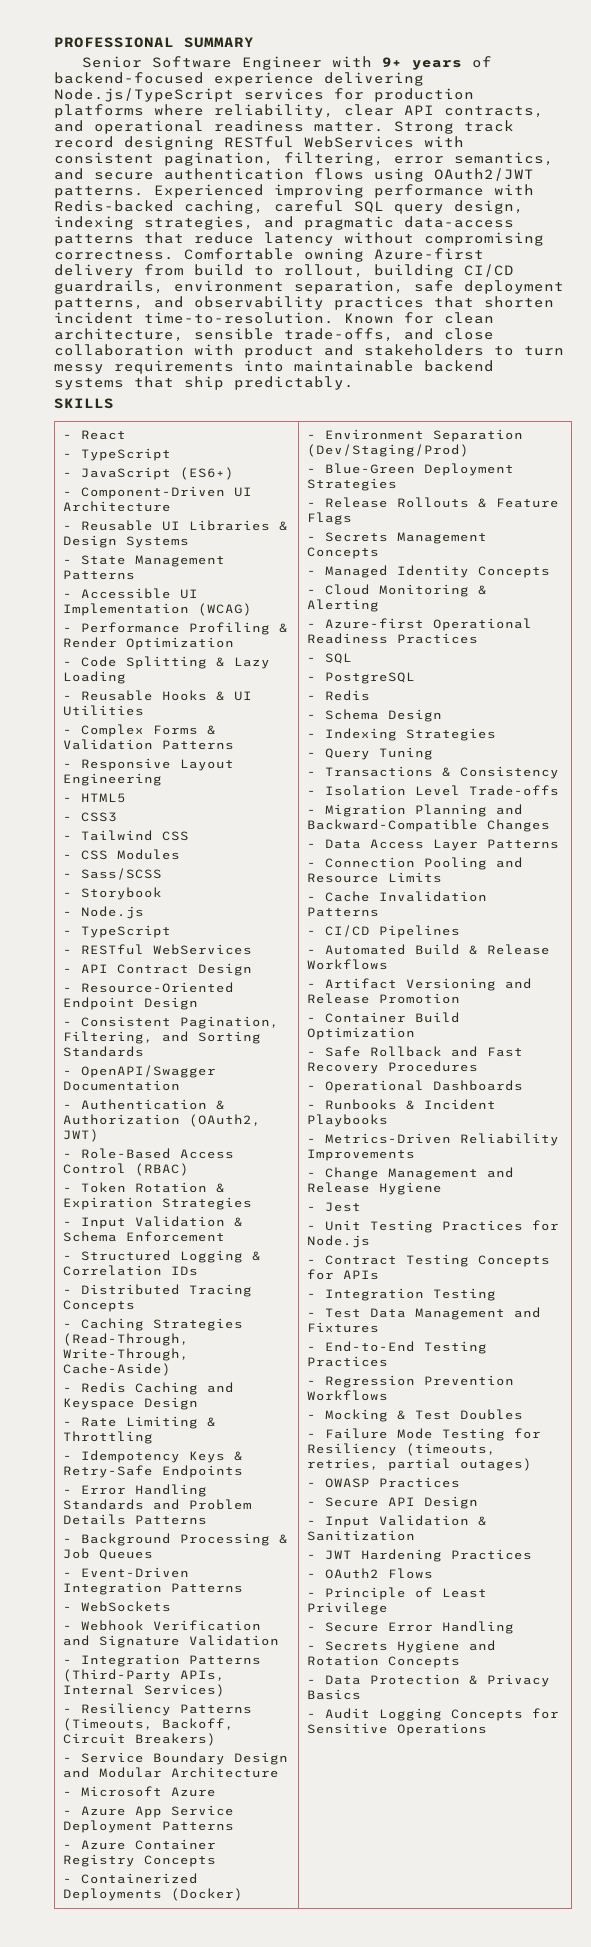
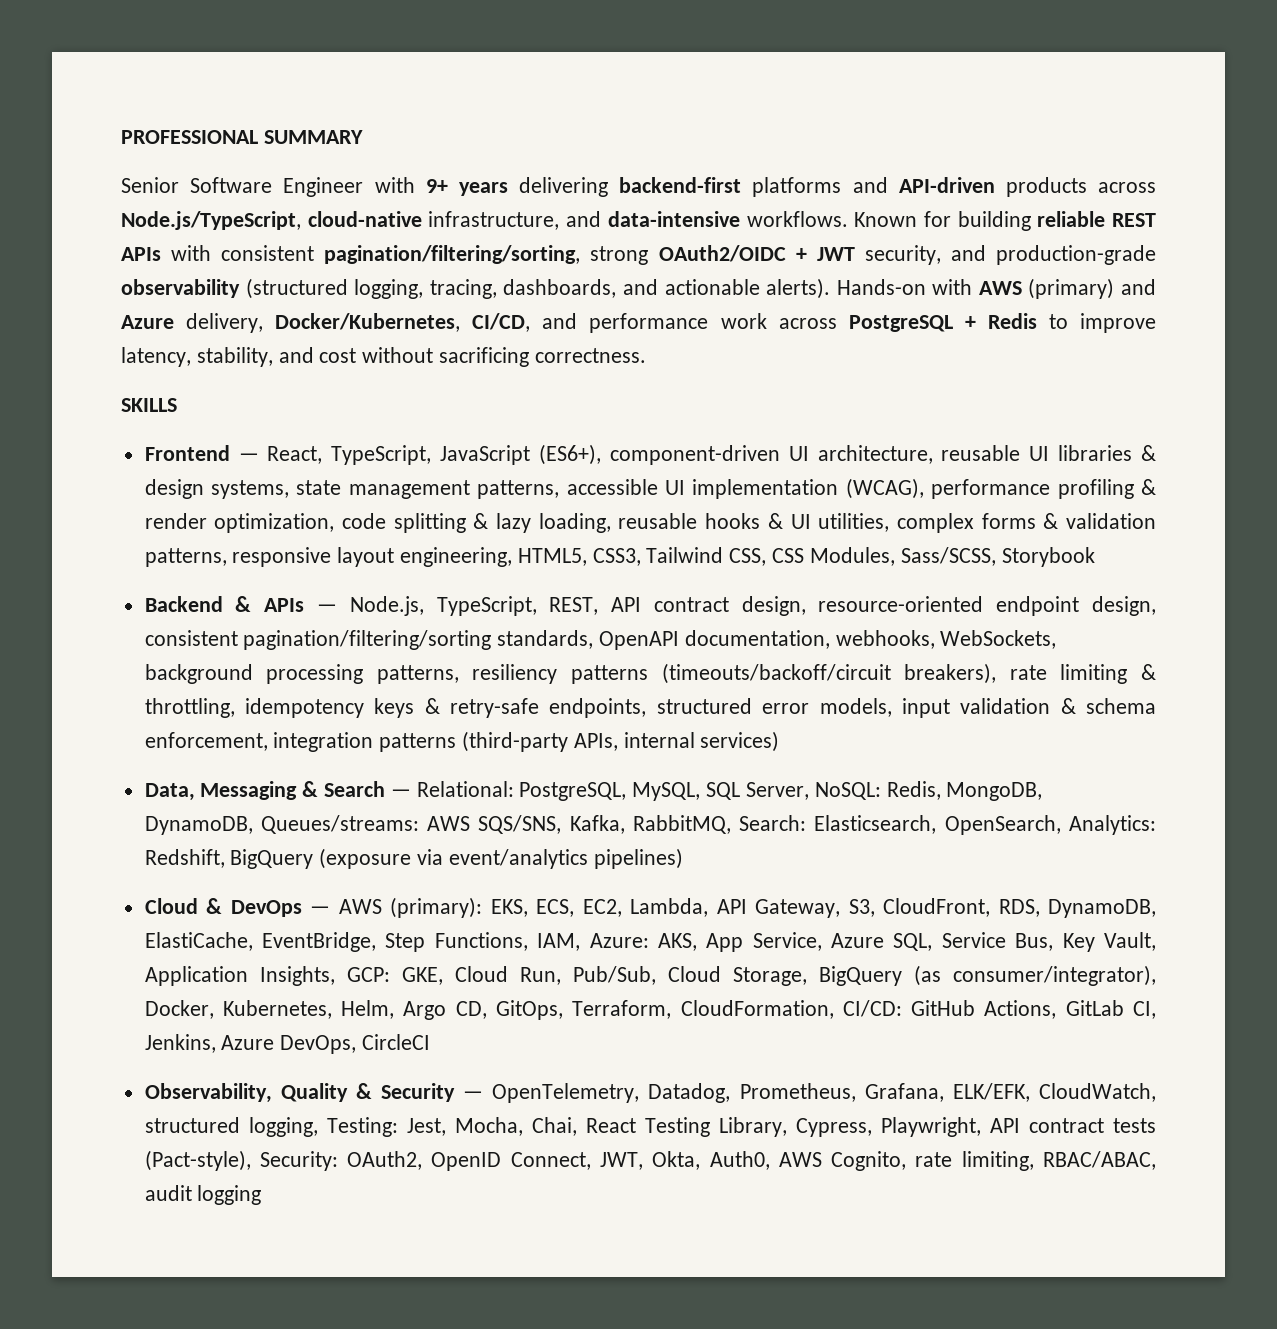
- Senior Software Engineer with 9+ years of backend-focused experience delivering Node.js/TypeScript services for production platforms where reliability, clear API contracts, and operational readiness matter. Strong track record designing RESTful WebServices with consistent pagination, filtering, error semantics, and secure authentication flows using OAuth2/JWT patterns. Experienced improving performance with Redis-backed caching, careful SQL query design, indexing strategies, and pragmatic data-access patterns that reduce latency without compromising correctness. Comfortable owning Azure-first delivery from build to rollout, building CI/CD guardrails, environment separation, safe deployment patterns, and observability practices that shorten incident time-to-resolution. Known for clean architecture, sensible trade-offs, and close collaboration with product and stakeholders to turn messy requirements into maintainable backend systems that ship predictably.
+ Senior Software Engineer with 9+ years delivering backend-first platforms and API-driven products across Node.js/TypeScript, cloud-native infrastructure, and data-intensive workflows. Known for building reliable REST APIs with consistent pagination/filtering/sorting, strong OAuth2/OIDC + JWT security, and production-grade observability (structured logging, tracing, dashboards, and actionable alerts). Hands-on with AWS (primary) and Azure delivery, Docker/Kubernetes, CI/CD, and performance work across PostgreSQL + Redis to improve latency, stability, and cost without sacrificing correctness.
  SKILLS
- - React
- - TypeScript
- - JavaScript (ES6+)
- - Component-Driven UI Architecture
- - Reusable UI Libraries & Design Systems
- - State Management Patterns
- - Accessible UI Implementation (WCAG)
- - Performance Profiling & Render Optimization
- - Code Splitting & Lazy Loading
- - Reusable Hooks & UI Utilities
- - Complex Forms & Validation Patterns
- - Responsive Layout Engineering
- - HTML5
- - CSS3
- - Tailwind CSS
- - CSS Modules
- - Sass/SCSS
- - Storybook
- - Node.js
- - TypeScript
- - RESTful WebServices
- - API Contract Design
- - Resource-Oriented Endpoint Design
- - Consistent Pagination, Filtering, and Sorting Standards
- - OpenAPI/Swagger Documentation
- - Authentication & Authorization (OAuth2, JWT)
- - Role-Based Access Control (RBAC)
- - Token Rotation & Expiration Strategies
- - Input Validation & Schema Enforcement
- - Structured Logging & Correlation IDs
- - Distributed Tracing Concepts
- - Caching Strategies (Read-Through, Write-Through, Cache-Aside)
- - Redis Caching and Keyspace Design
- - Rate Limiting & Throttling
- - Idempotency Keys & Retry-Safe Endpoints
- - Error Handling Standards and Problem Details Patterns
- - Background Processing & Job Queues
- - Event-Driven Integration Patterns
- - WebSockets
- - Webhook Verification and Signature Validation
- - Integration Patterns (Third-Party APIs, Internal Services)
- - Resiliency Patterns (Timeouts, Backoff, Circuit Breakers)
- - Service Boundary Design and Modular Architecture
- - Microsoft Azure
- - Azure App Service Deployment Patterns
- - Azure Container Registry Concepts
- - Containerized Deployments (Docker) | - Environment Separation (Dev/Staging/Prod)
- - Blue-Green Deployment Strategies
- - Release Rollouts & Feature Flags
- - Secrets Management Concepts
- - Managed Identity Concepts
- - Cloud Monitoring & Alerting
- - Azure-first Operational Readiness Practices
- - SQL
- - PostgreSQL
- - Redis
- - Schema Design
- - Indexing Strategies
- - Query Tuning
- - Transactions & Consistency
- - Isolation Level Trade-offs
- - Migration Planning and Backward-Compatible Changes
- - Data Access Layer Patterns
- - Connection Pooling and Resource Limits
- - Cache Invalidation Patterns
- - CI/CD Pipelines
- - Automated Build & Release Workflows
- - Artifact Versioning and Release Promotion
- - Container Build Optimization
- - Safe Rollback and Fast Recovery Procedures
- - Operational Dashboards
- - Runbooks & Incident Playbooks
- - Metrics-Driven Reliability Improvements
- - Change Management and Release Hygiene
- - Jest
- - Unit Testing Practices for Node.js
- - Contract Testing Concepts for APIs
- - Integration Testing
- - Test Data Management and Fixtures
- - End-to-End Testing Practices
- - Regression Prevention Workflows
- - Mocking & Test Doubles
- - Failure Mode Testing for Resiliency (timeouts, retries, partial outages)
- - OWASP Practices
- - Secure API Design
- - Input Validation & Sanitization
- - JWT Hardening Practices
- - OAuth2 Flows
- - Principle of Least Privilege
- - Secure Error Handling
- - Secrets Hygiene and Rotation Concepts
- - Data Protection & Privacy Basics
- - Audit Logging Concepts for Sensitive Operations
+ Frontend — React, TypeScript, JavaScript (ES6+), component-driven UI architecture, reusable UI libraries & design systems, state management patterns, accessible UI implementation (WCAG), performance profiling & render optimization, code splitting & lazy loading, reusable hooks & UI utilities, complex forms & validation patterns, responsive layout engineering, HTML5, CSS3, Tailwind CSS, CSS Modules, Sass/SCSS, Storybook
+ Backend & APIs — Node.js, TypeScript, REST, API contract design, resource-oriented endpoint design, consistent pagination/filtering/sorting standards, OpenAPI documentation, webhooks, WebSockets, background processing patterns, resiliency patterns (timeouts/backoff/circuit breakers), rate limiting & throttling, idempotency keys & retry-safe endpoints, structured error models, input validation & schema enforcement, integration patterns (third-party APIs, internal services)
+ Data, Messaging & Search — Relational: PostgreSQL, MySQL, SQL Server, NoSQL: Redis, MongoDB, DynamoDB, Queues/streams: AWS SQS/SNS, Kafka, RabbitMQ, Search: Elasticsearch, OpenSearch, Analytics: Redshift, BigQuery (exposure via event/analytics pipelines)
+ Cloud & DevOps — AWS (primary): EKS, ECS, EC2, Lambda, API Gateway, S3, CloudFront, RDS, DynamoDB, ElastiCache, EventBridge, Step Functions, IAM, Azure: AKS, App Service, Azure SQL, Service Bus, Key Vault, Application Insights, GCP: GKE, Cloud Run, Pub/Sub, Cloud Storage, BigQuery (as consumer/integrator), Docker, Kubernetes, Helm, Argo CD, GitOps, Terraform, CloudFormation, CI/CD: GitHub Actions, GitLab CI, Jenkins, Azure DevOps, CircleCI
+ Observability, Quality & Security — OpenTelemetry, Datadog, Prometheus, Grafana, ELK/EFK, CloudWatch, structured logging, Testing: Jest, Mocha, Chai, React Testing Library, Cypress, Playwright, API contract tests (Pact-style), Security: OAuth2, OpenID Connect, JWT, Okta, Auth0, AWS Cognito, rate limiting, RBAC/ABAC, audit logging

